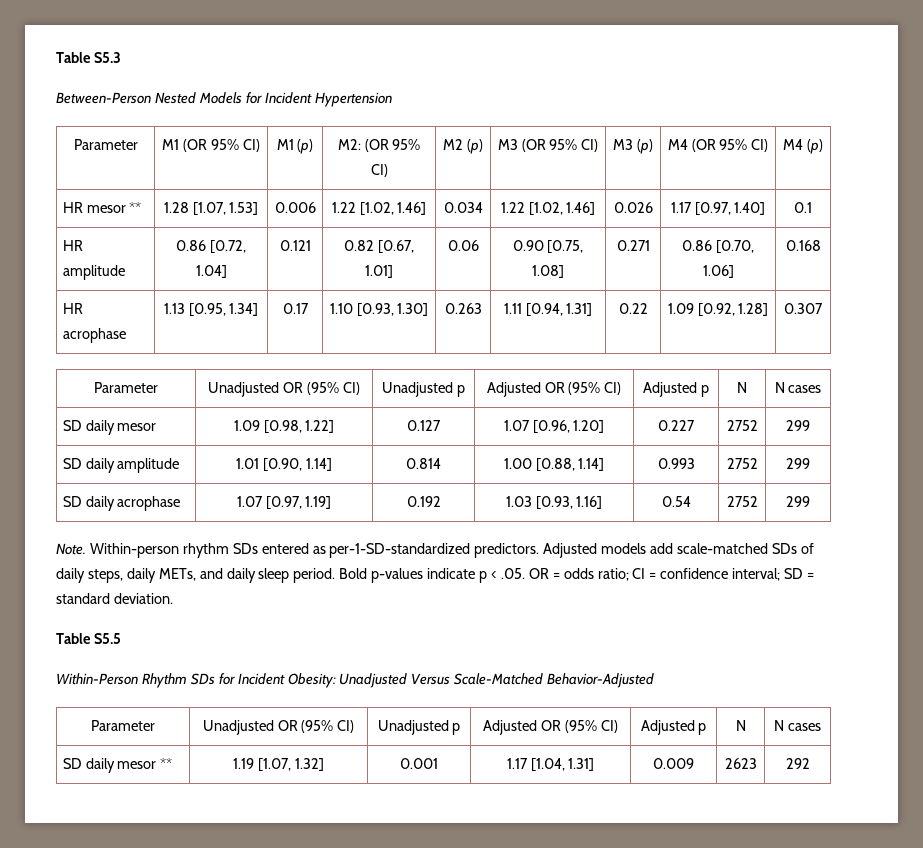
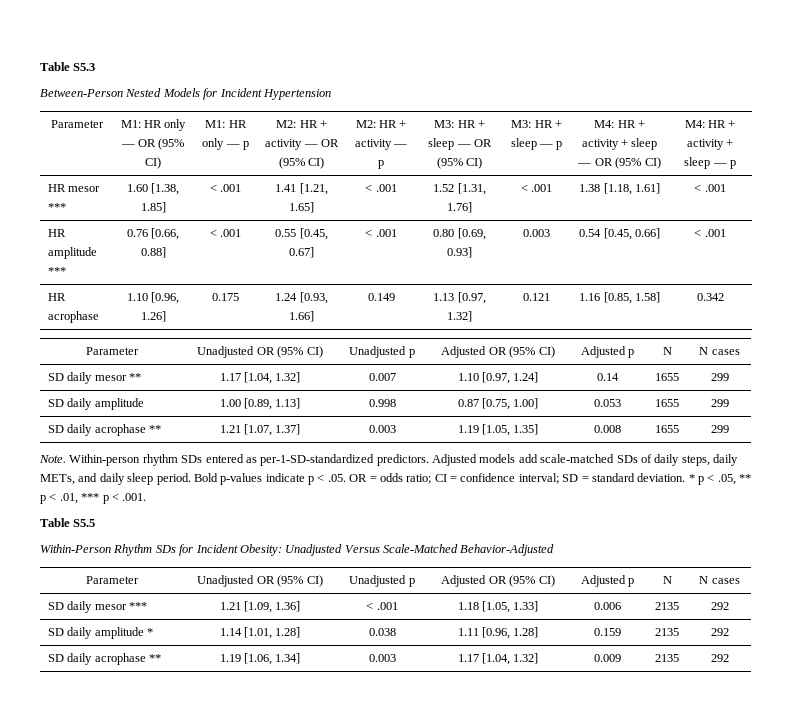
- M1 (OR 95% CI) | M1 (p) | M2: (OR 95% CI) | M2 (p) | M3 (OR 95% CI) | M3 (p) | M4 (OR 95% CI) | M4 (p)
- HR mesor ** | 1.28 [1.07, 1.53] | 0.006 | 1.22 [1.02, 1.46] | 0.034 | 1.22 [1.02, 1.46] | 0.026 | 1.17 [0.97, 1.40] | 0.1
- HR amplitude | 0.86 [0.72, 1.04] | 0.121 | 0.82 [0.67, 1.01] | 0.06 | 0.90 [0.75, 1.08] | 0.271 | 0.86 [0.70, 1.06] | 0.168
- HR acrophase | 1.13 [0.95, 1.34] | 0.17 | 1.10 [0.93, 1.30] | 0.263 | 1.11 [0.94, 1.31] | 0.22 | 1.09 [0.92, 1.28] | 0.307
+ M1: HR only — OR (95% CI) | M1: HR only — p | M2: HR + activity — OR (95% CI) | M2: HR + activity — p | M3: HR + sleep — OR (95% CI) | M3: HR + sleep — p | M4: HR + activity + sleep — OR (95% CI) | M4: HR + activity + sleep — p
+ HR mesor *** | 1.60 [1.38, 1.85] | < .001 | 1.41 [1.21, 1.65] | < .001 | 1.52 [1.31, 1.76] | < .001 | 1.38 [1.18, 1.61] | < .001
+ HR amplitude *** | 0.76 [0.66, 0.88] | < .001 | 0.55 [0.45, 0.67] | < .001 | 0.80 [0.69, 0.93] | 0.003 | 0.54 [0.45, 0.66] | < .001
+ HR acrophase | 1.10 [0.96, 1.26] | 0.175 | 1.24 [0.93, 1.66] | 0.149 | 1.13 [0.97, 1.32] | 0.121 | 1.16 [0.85, 1.58] | 0.342
- SD daily mesor | 1.09 [0.98, 1.22] | 0.127 | 1.07 [0.96, 1.20] | 0.227 | 2752 | 299
- SD daily amplitude | 1.01 [0.90, 1.14] | 0.814 | 1.00 [0.88, 1.14] | 0.993 | 2752 | 299
- SD daily acrophase | 1.07 [0.97, 1.19] | 0.192 | 1.03 [0.93, 1.16] | 0.54 | 2752 | 299
+ SD daily mesor ** | 1.17 [1.04, 1.32] | 0.007 | 1.10 [0.97, 1.24] | 0.14 | 1655 | 299
+ SD daily amplitude | 1.00 [0.89, 1.13] | 0.998 | 0.87 [0.75, 1.00] | 0.053 | 1655 | 299
+ SD daily acrophase ** | 1.21 [1.07, 1.37] | 0.003 | 1.19 [1.05, 1.35] | 0.008 | 1655 | 299
+ * p < .05, ** p < .01, *** p < .001.
- SD daily mesor ** | 1.19 [1.07, 1.32] | 0.001 | 1.17 [1.04, 1.31] | 0.009 | 2623 | 292
+ SD daily mesor *** | 1.21 [1.09, 1.36] | < .001 | 1.18 [1.05, 1.33] | 0.006 | 2135 | 292
+ SD daily amplitude * | 1.14 [1.01, 1.28] | 0.038 | 1.11 [0.96, 1.28] | 0.159 | 2135 | 292
+ SD daily acrophase ** | 1.19 [1.06, 1.34] | 0.003 | 1.17 [1.04, 1.32] | 0.009 | 2135 | 292

